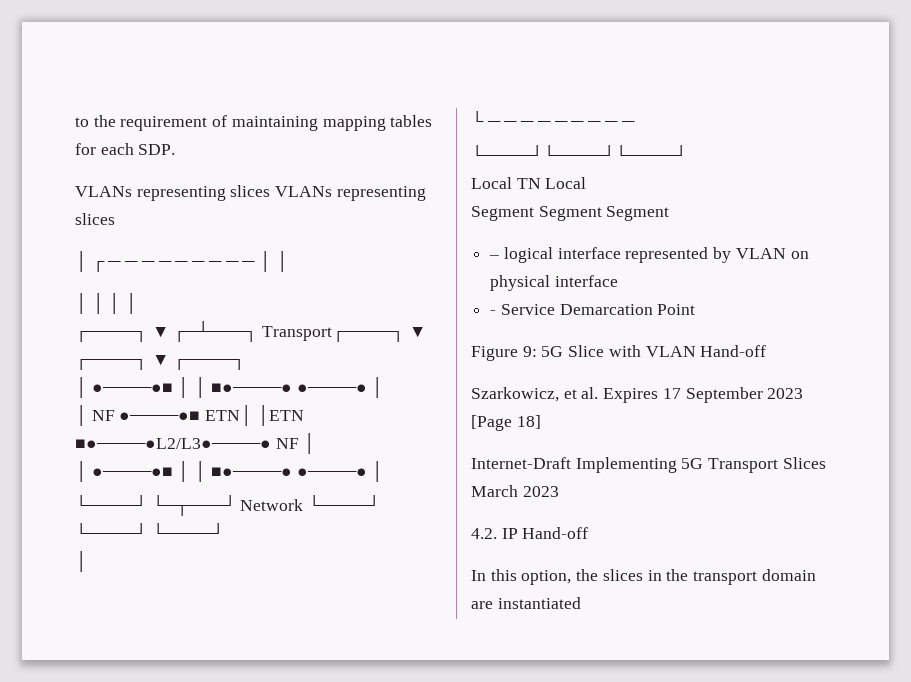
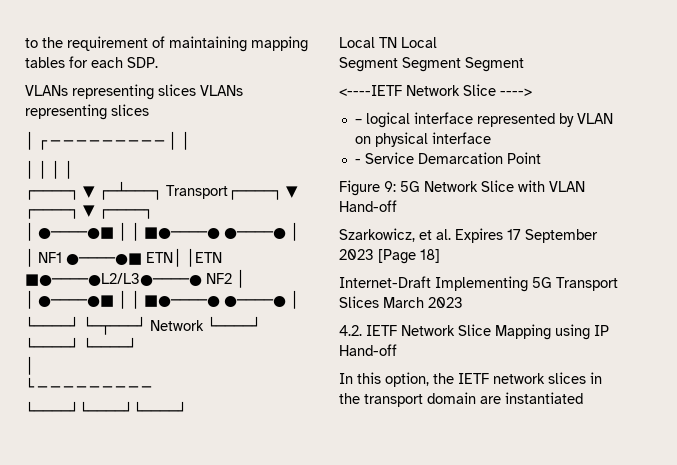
- │ NF ●────●■ ETN│ │ETN ■●────●L2/L3●────● NF │
+ │ NF1 ●────●■ ETN│ │ETN ■●────●L2/L3●────● NF2 │
+ <----IETF Network Slice ---->
- Figure 9: 5G Slice with VLAN Hand-off
+ Figure 9: 5G Network Slice with VLAN Hand-off
- 4.2. IP Hand-off
+ 4.2. IETF Network Slice Mapping using IP Hand-off
- In this option, the slices in the transport domain are instantiated
+ In this option, the IETF network slices in the transport domain are instantiated

